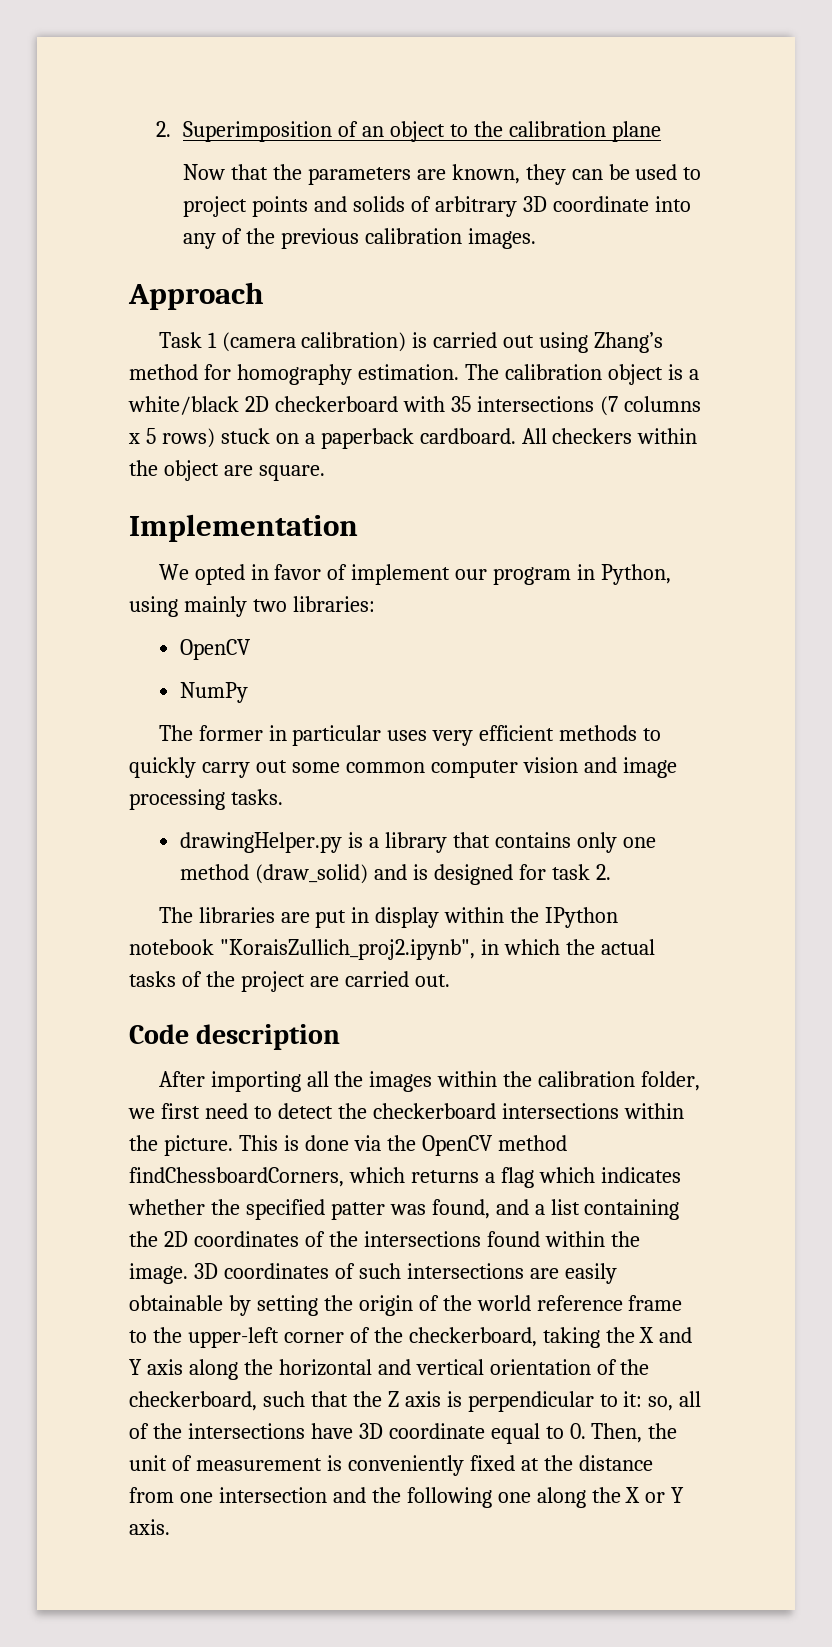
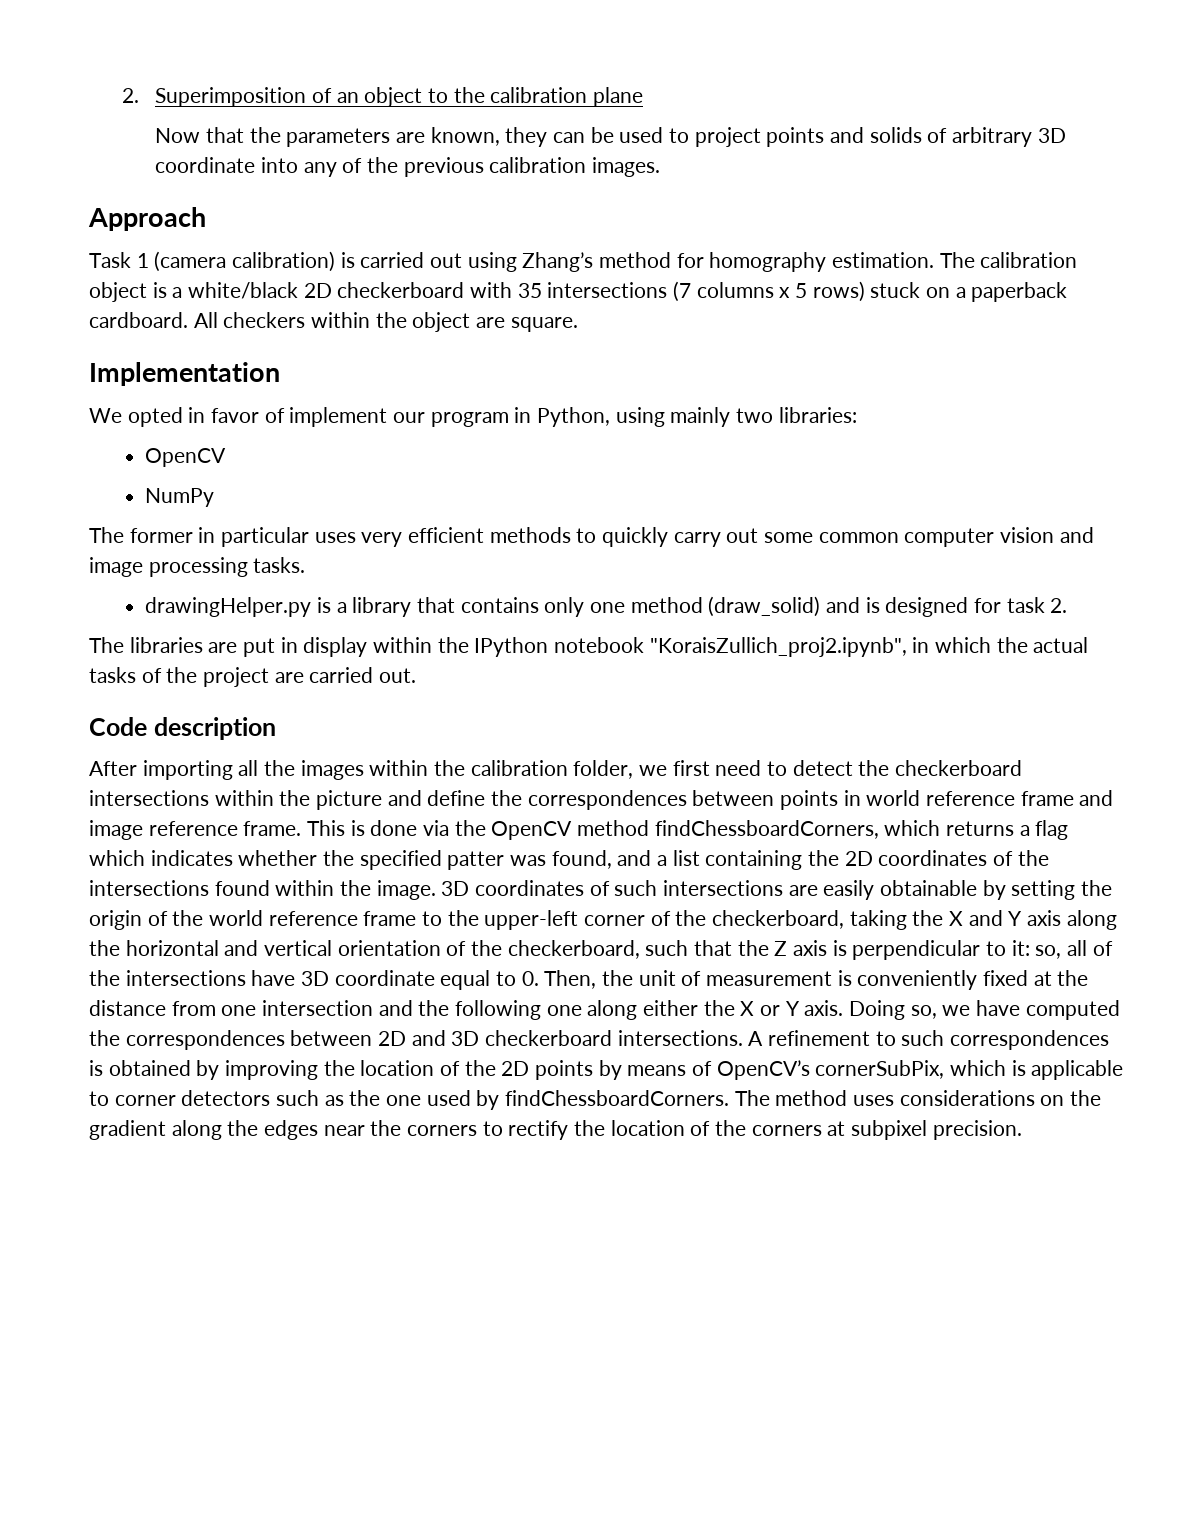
- After importing all the images within the calibration folder, we first need to detect the checkerboard intersections within the picture.
+ After importing all the images within the calibration folder, we first need to detect the checkerboard intersections within the picture and define the correspondences between points in world reference frame and image reference frame.
- so, all of the intersections have 3D coordinate equal to 0. Then, the unit of measurement is conveniently fixed at the distance from one intersection and the following one along the X or Y axis.
+ so, all of the intersections have 3D coordinate equal to 0. Then, the unit of measurement is conveniently fixed at the distance from one intersection and the following one along either the X or Y axis.
+ Doing so, we have computed the correspondences between 2D and 3D checkerboard intersections. A refinement to such correspondences is obtained by improving the location of the 2D points by means of OpenCV’s cornerSubPix, which is applicable to corner detectors such as the one used by findChessboardCorners. The method uses considerations on the gradient along the edges near the corners to rectify the location of the corners at subpixel precision.

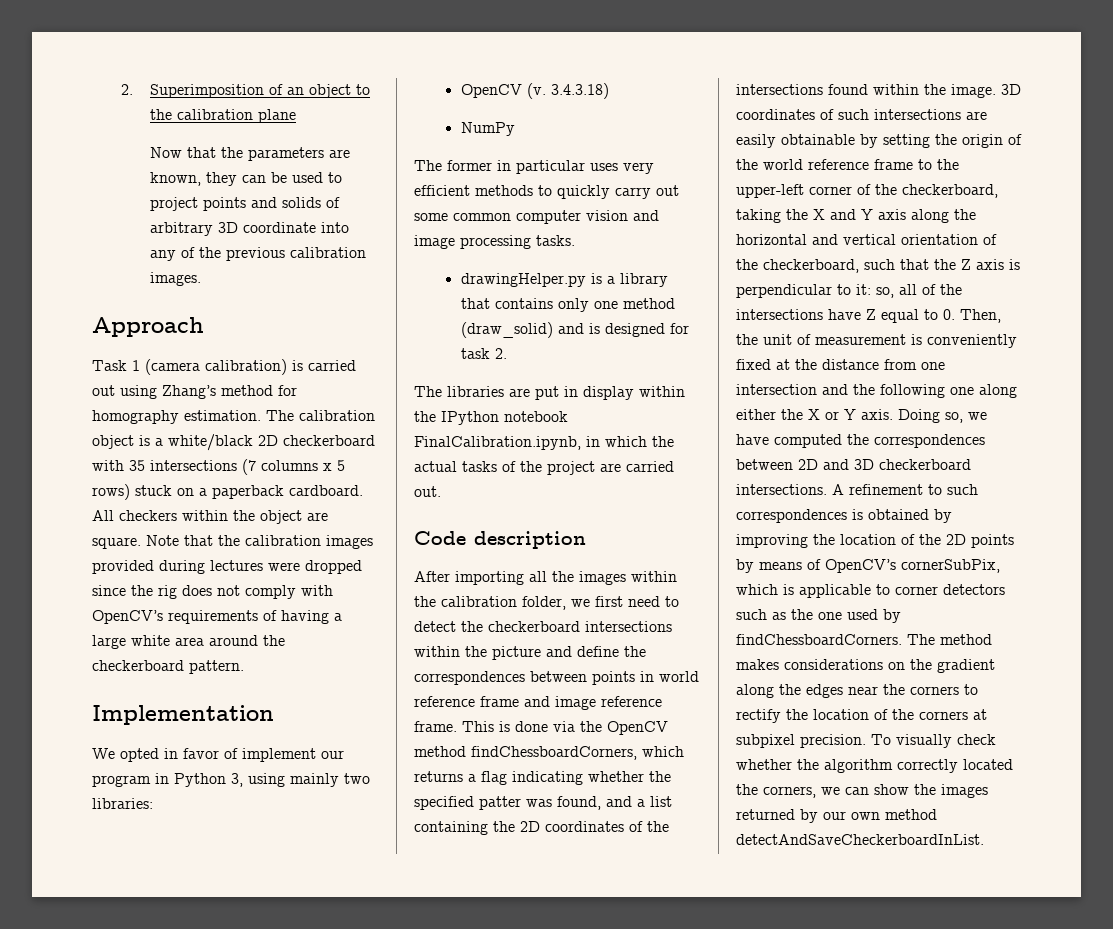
+ Note that the calibration images provided during lectures were dropped since the rig does not comply with OpenCV’s requirements of having a large white area around the checkerboard pattern.
- We opted in favor of implement our program in Python, using mainly two libraries:
- OpenCV
+ We opted in favor of implement our program in Python 3, using mainly two libraries:
+ OpenCV (v. 3.4.3.18)
- The libraries are put in display within the IPython notebook "KoraisZullich_proj2.ipynb", in which the actual tasks of the project are carried out.
+ The libraries are put in display within the IPython notebook FinalCalibration.ipynb, in which the actual tasks of the project are carried out.
- This is done via the OpenCV method findChessboardCorners, which returns a flag which indicates whether the specified patter was found, and a list containing the 2D coordinates of the intersections found within the image.
+ This is done via the OpenCV method findChessboardCorners, which returns a flag indicating whether the specified patter was found, and a list containing the 2D coordinates of the intersections found within the image.
- so, all of the intersections have 3D coordinate equal to 0. Then, the unit of measurement is conveniently fixed at the distance from one intersection and the following one along either the X or Y axis.
+ so, all of the intersections have Z equal to 0. Then, the unit of measurement is conveniently fixed at the distance from one intersection and the following one along either the X or Y axis.
- The method uses considerations on the gradient along the edges near the corners to rectify the location of the corners at subpixel precision.
+ The method makes considerations on the gradient along the edges near the corners to rectify the location of the corners at subpixel precision.
+ To visually check whether the algorithm correctly located the corners, we can show the images returned by our own method detectAndSaveCheckerboardInList.

